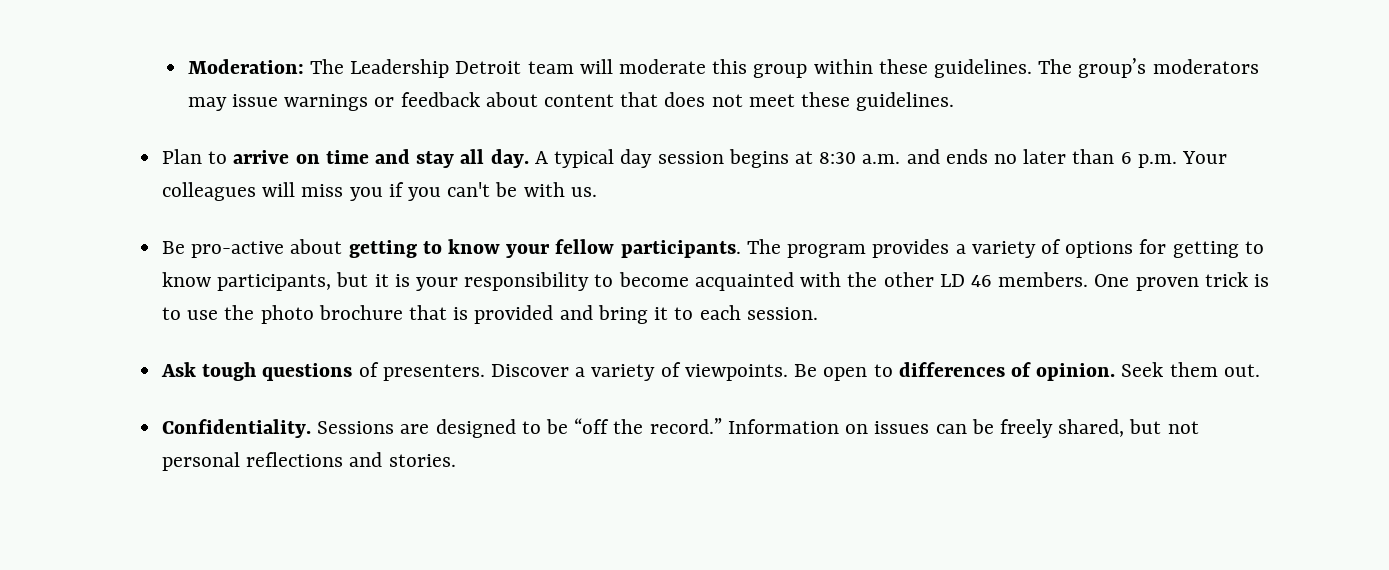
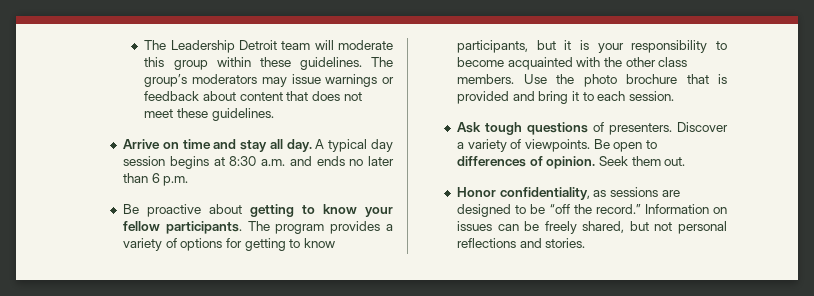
- Moderation: The Leadership Detroit team will moderate this group within these guidelines.
+ The Leadership Detroit team will moderate this group within these guidelines.
- Plan to arrive on time and stay all day.
+ Arrive on time and stay all day.
- A typical day session begins at 8:30 a.m. and ends no later than 6 p.m. Your colleagues will miss you if you can't be with us.
- Be pro-active about getting to know your fellow participants.
+ A typical day session begins at 8:30 a.m. and ends no later than 6 p.m.
+ Be proactive about getting to know your fellow participants.
- The program provides a variety of options for getting to know participants, but it is your responsibility to become acquainted with the other LD 46 members. One proven trick is to use the photo brochure that is provided and bring it to each session.
+ The program provides a variety of options for getting to know participants, but it is your responsibility to become acquainted with the other class members. Use the photo brochure that is provided and bring it to each session.
- Confidentiality. Sessions are designed to be “off the record.”
+ Honor confidentiality, as sessions are designed to be “off the record.”

